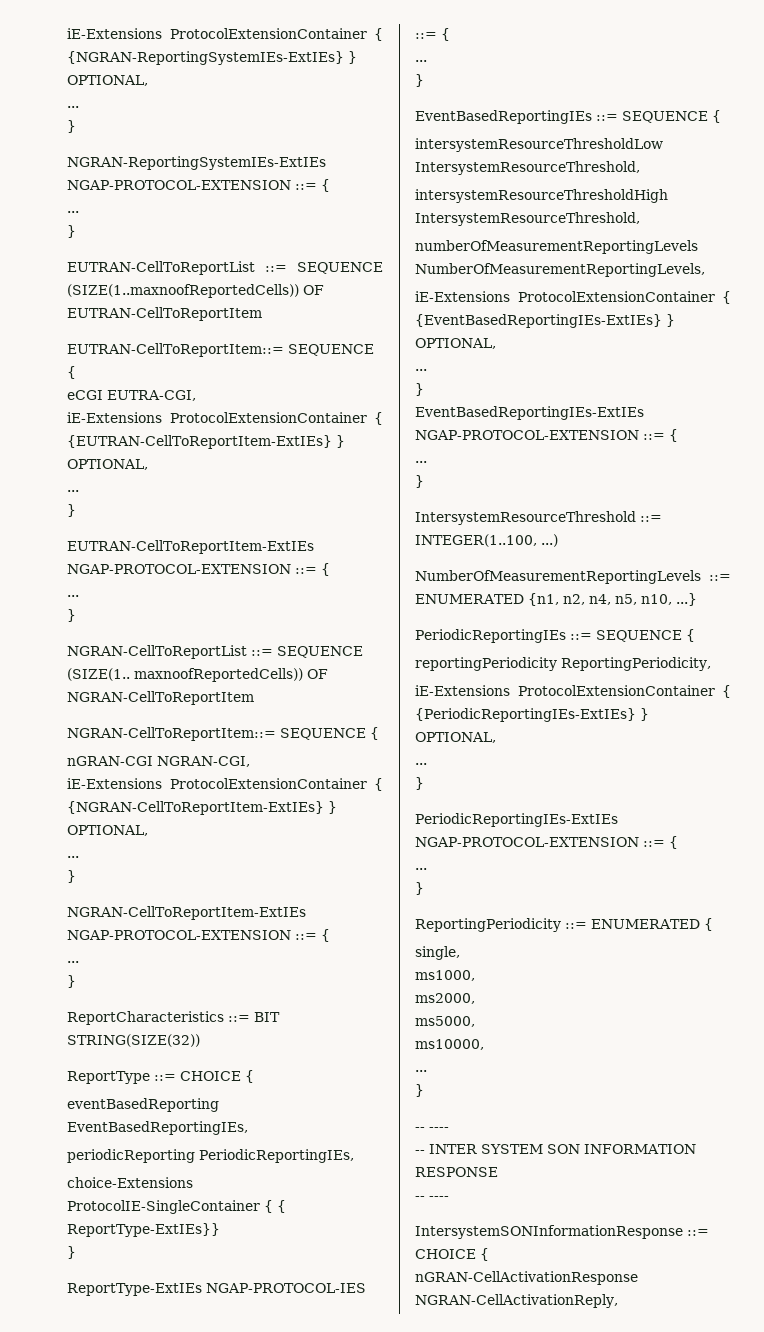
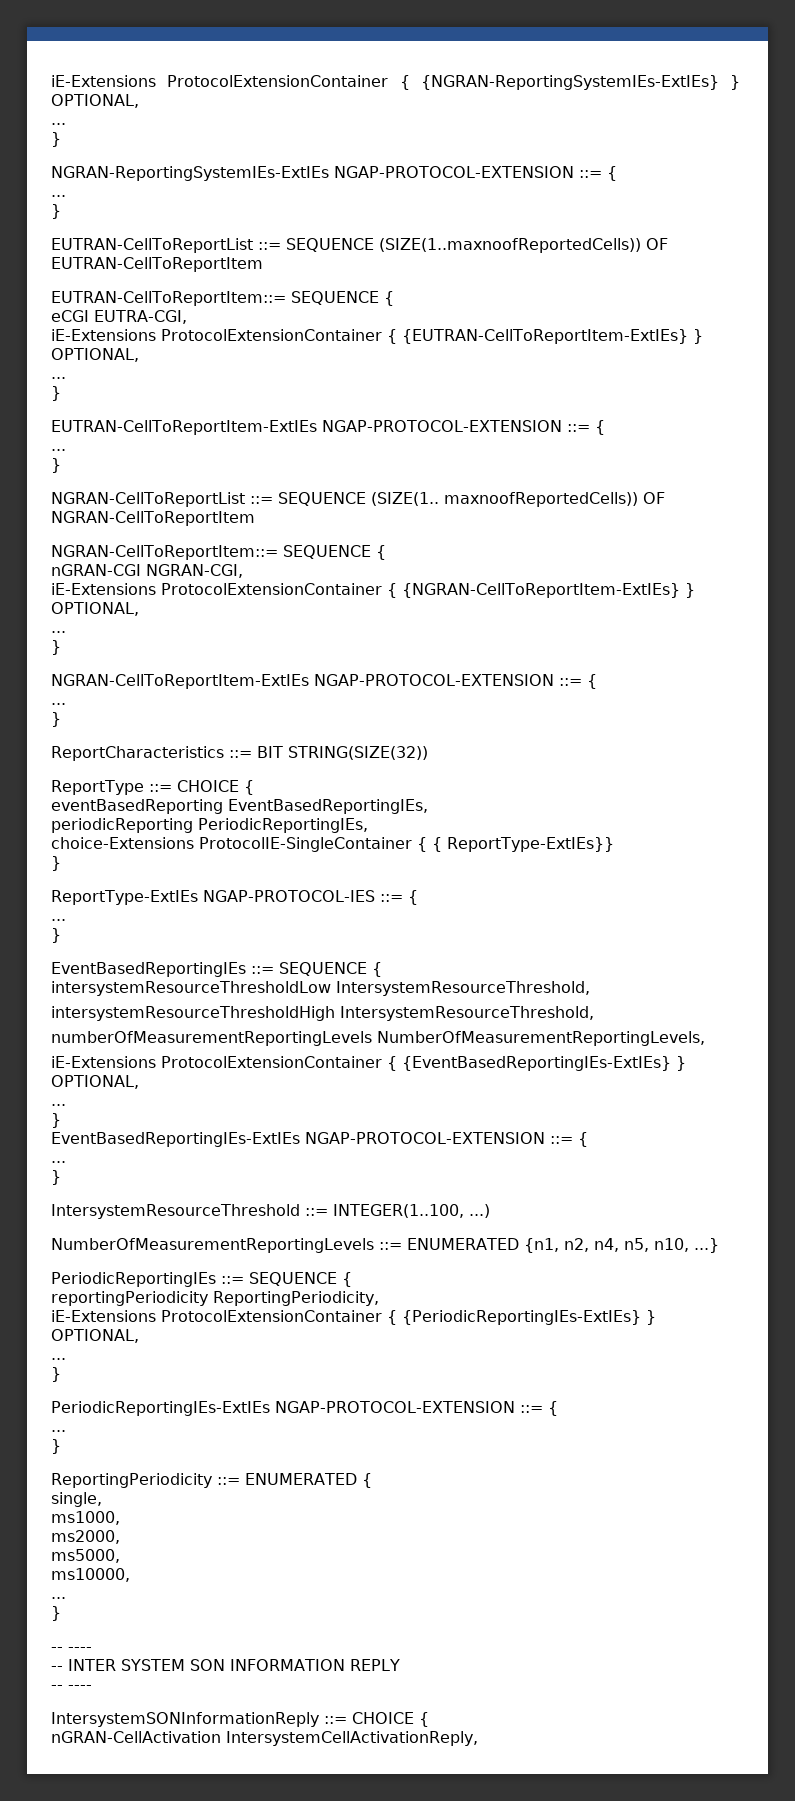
- -- INTER SYSTEM SON INFORMATION RESPONSE
+ -- INTER SYSTEM SON INFORMATION REPLY
  -- ----
- IntersystemSONInformationResponse ::= CHOICE {
- nGRAN-CellActivationResponse NGRAN-CellActivationReply,
+ IntersystemSONInformationReply ::= CHOICE {
+ nGRAN-CellActivation IntersystemCellActivationReply,

